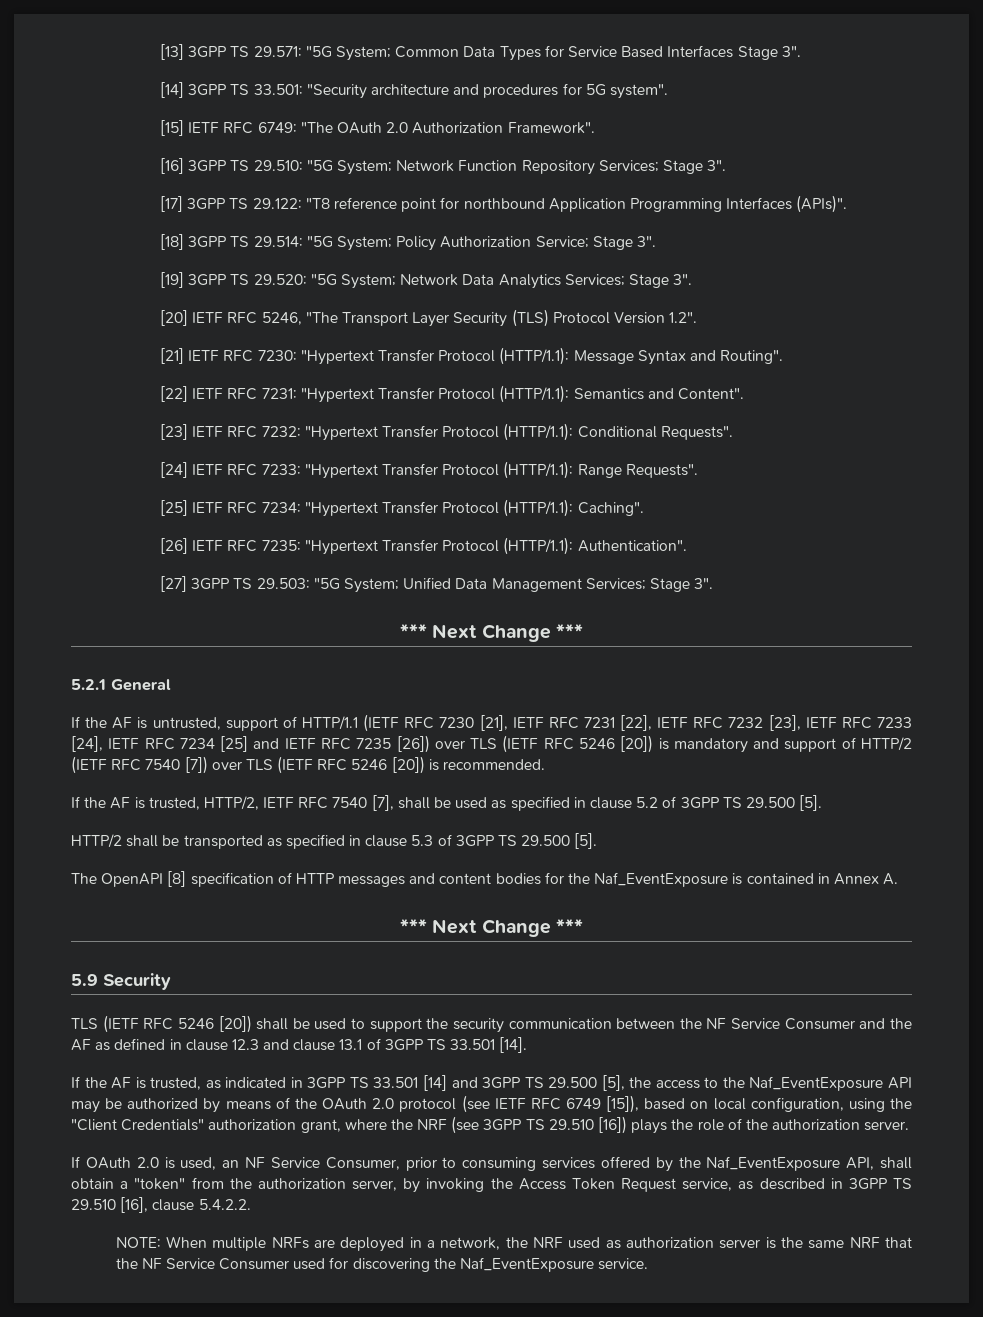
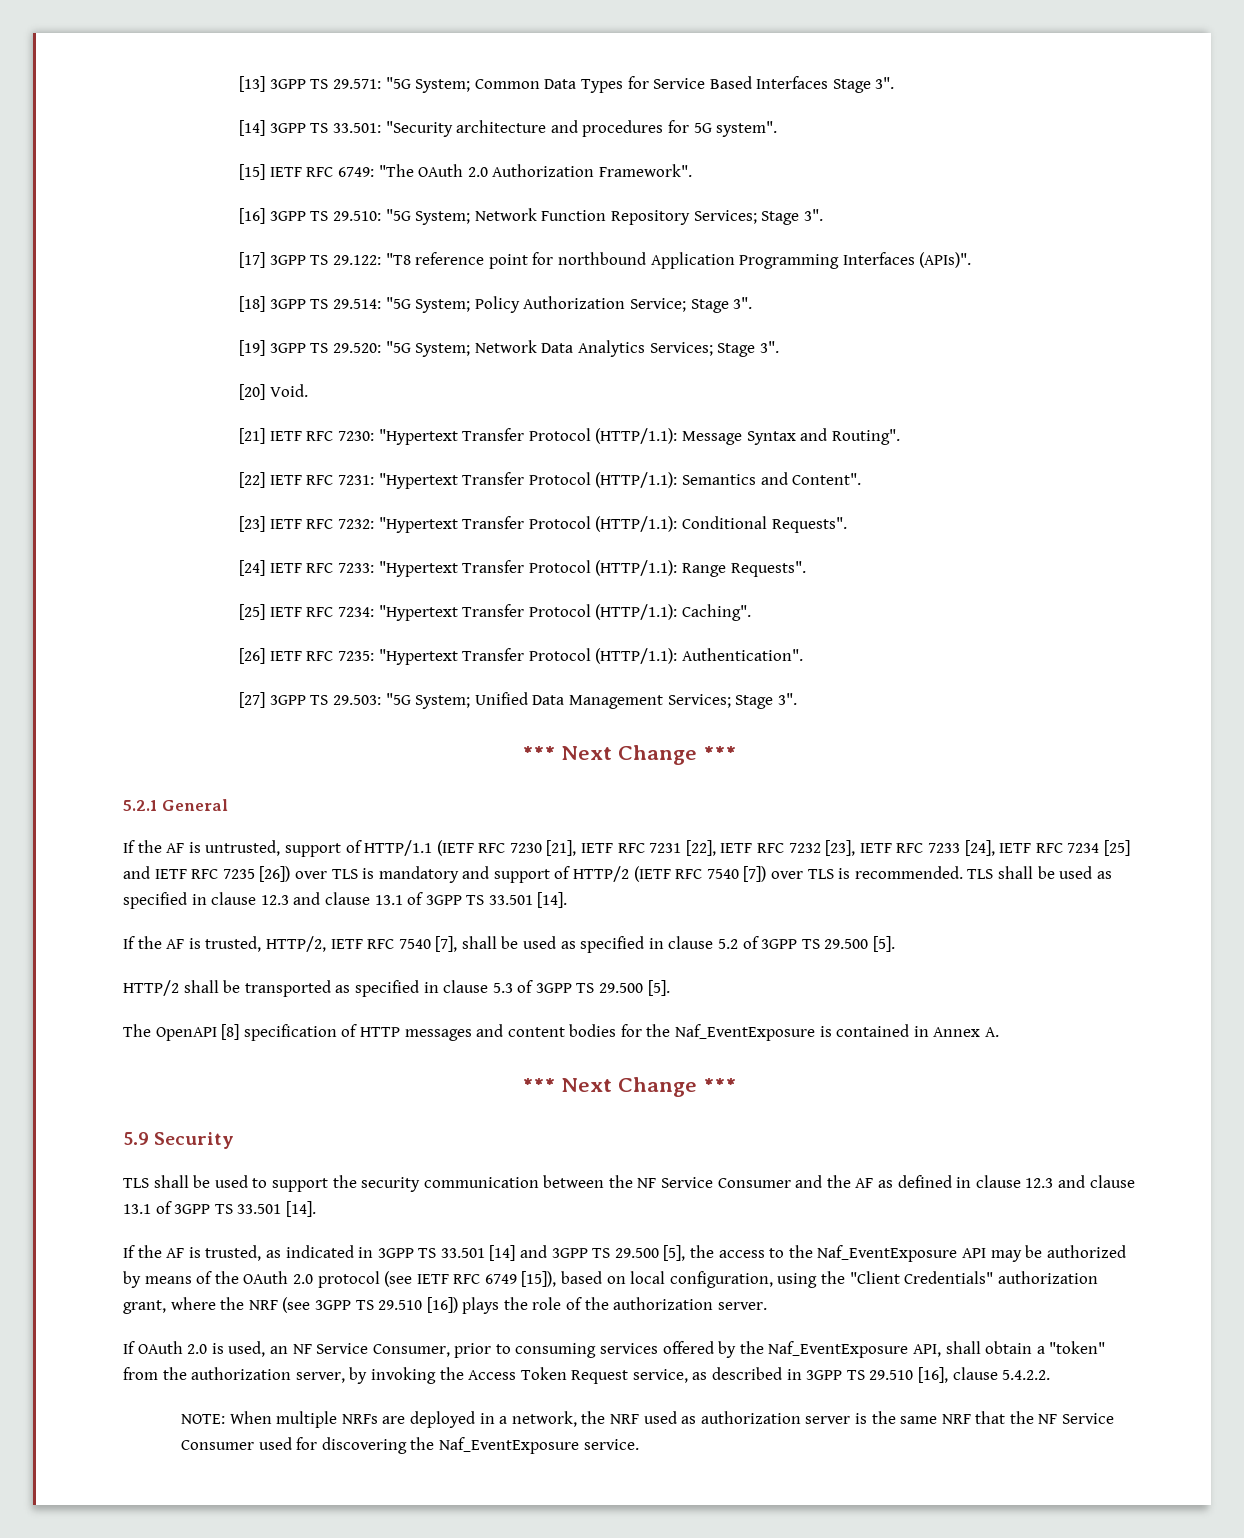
- [20] IETF RFC 5246, "The Transport Layer Security (TLS) Protocol Version 1.2".
+ [20] Void.
- If the AF is untrusted, support of HTTP/1.1 (IETF RFC 7230 [21], IETF RFC 7231 [22], IETF RFC 7232 [23], IETF RFC 7233 [24], IETF RFC 7234 [25] and IETF RFC 7235 [26]) over TLS (IETF RFC 5246 [20]) is mandatory and support of HTTP/2 (IETF RFC 7540 [7]) over TLS (IETF RFC 5246 [20]) is recommended.
+ If the AF is untrusted, support of HTTP/1.1 (IETF RFC 7230 [21], IETF RFC 7231 [22], IETF RFC 7232 [23], IETF RFC 7233 [24], IETF RFC 7234 [25] and IETF RFC 7235 [26]) over TLS is mandatory and support of HTTP/2 (IETF RFC 7540 [7]) over TLS is recommended. TLS shall be used as specified in clause 12.3 and clause 13.1 of 3GPP TS 33.501 [14].
- TLS (IETF RFC 5246 [20]) shall be used to support the security communication between the NF Service Consumer and the AF as defined in clause 12.3 and clause 13.1 of 3GPP TS 33.501 [14].
+ TLS shall be used to support the security communication between the NF Service Consumer and the AF as defined in clause 12.3 and clause 13.1 of 3GPP TS 33.501 [14].

